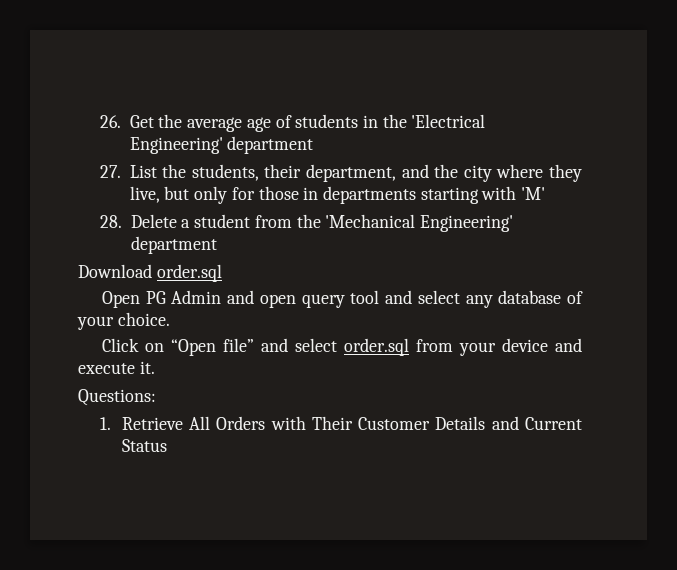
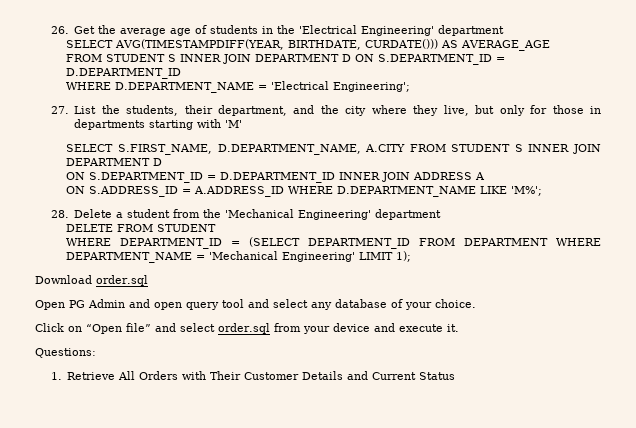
+ SELECT AVG(TIMESTAMPDIFF(YEAR, BIRTHDATE, CURDATE())) AS AVERAGE_AGE
+ FROM STUDENT S INNER JOIN DEPARTMENT D ON S.DEPARTMENT_ID = D.DEPARTMENT_ID
+ WHERE D.DEPARTMENT_NAME = 'Electrical Engineering';
+ SELECT S.FIRST_NAME, D.DEPARTMENT_NAME, A.CITY FROM STUDENT S INNER JOIN DEPARTMENT D
+ ON S.DEPARTMENT_ID = D.DEPARTMENT_ID INNER JOIN ADDRESS A
+ ON S.ADDRESS_ID = A.ADDRESS_ID WHERE D.DEPARTMENT_NAME LIKE 'M%';
+ DELETE FROM STUDENT
+ WHERE DEPARTMENT_ID = (SELECT DEPARTMENT_ID FROM DEPARTMENT WHERE DEPARTMENT_NAME = 'Mechanical Engineering' LIMIT 1);

